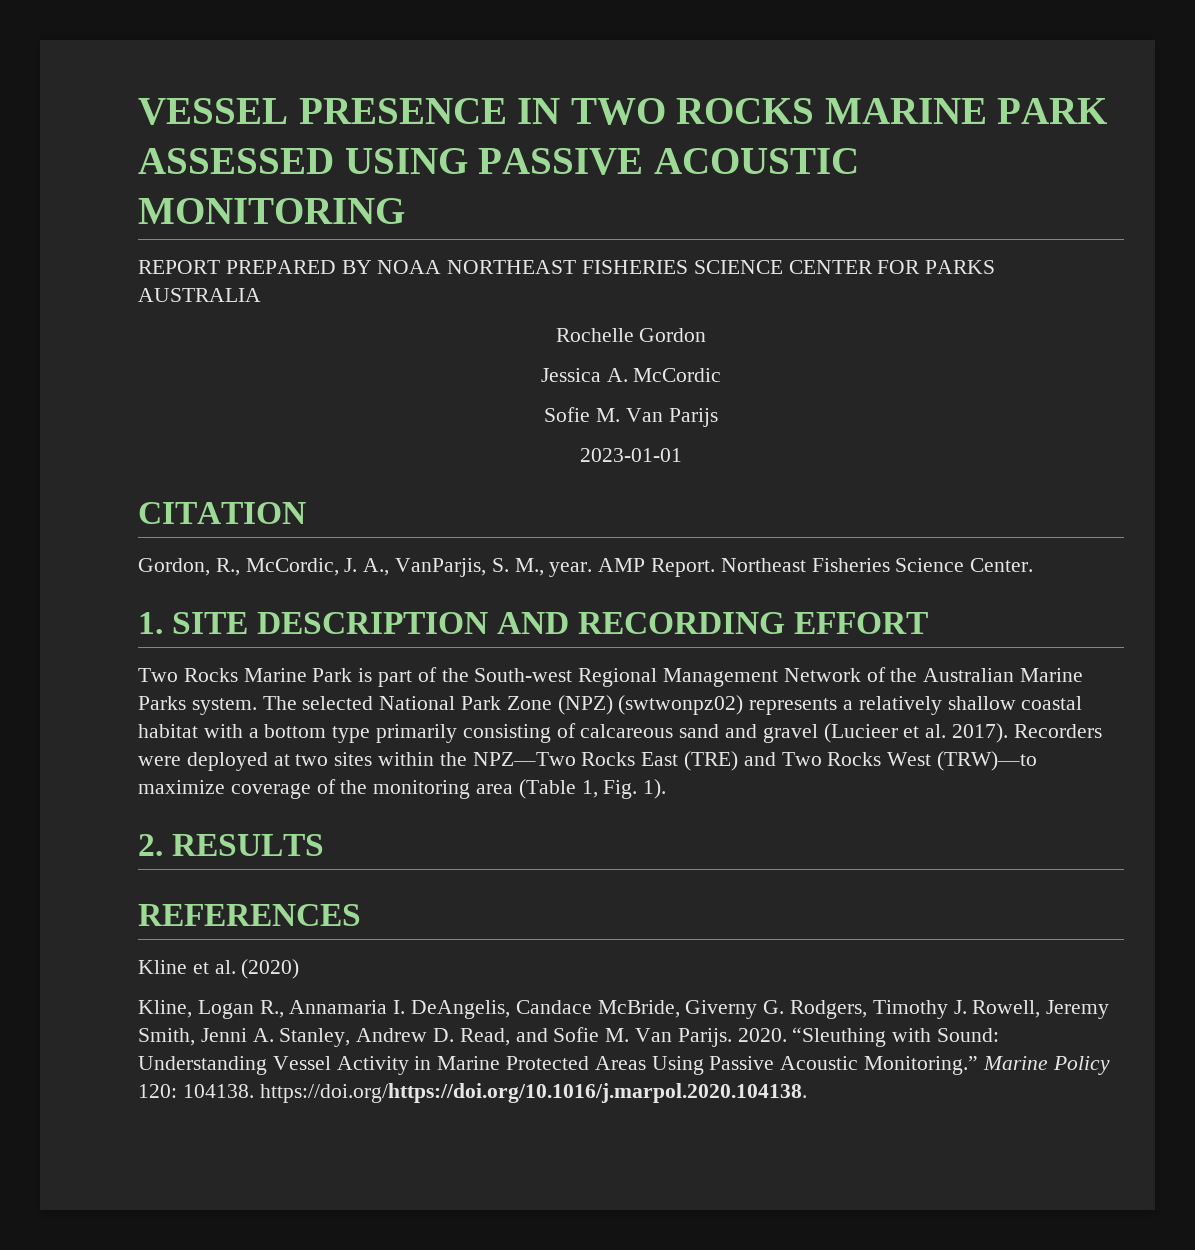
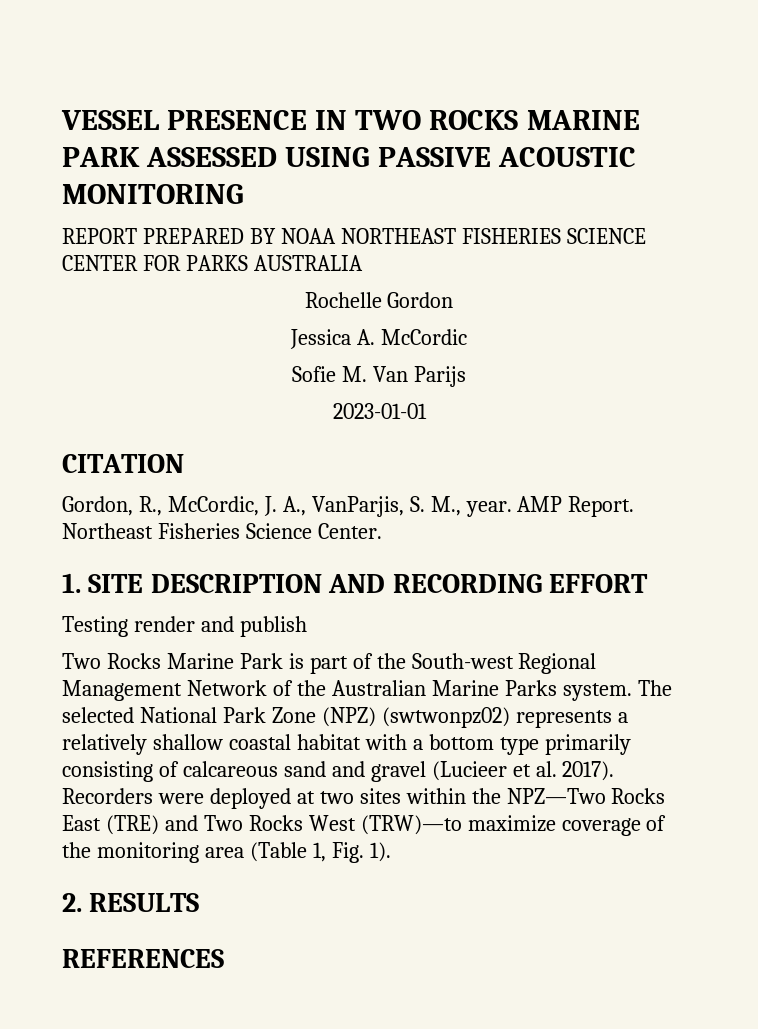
+ Testing render and publish
- Kline et al. (2020)
- Kline, Logan R., Annamaria I. DeAngelis, Candace McBride, Giverny G. Rodgers, Timothy J. Rowell, Jeremy Smith, Jenni A. Stanley, Andrew D. Read, and Sofie M. Van Parijs. 2020. “Sleuthing with Sound: Understanding Vessel Activity in Marine Protected Areas Using Passive Acoustic Monitoring.” Marine Policy 120: 104138. https://doi.org/https://doi.org/10.1016/j.marpol.2020.104138.

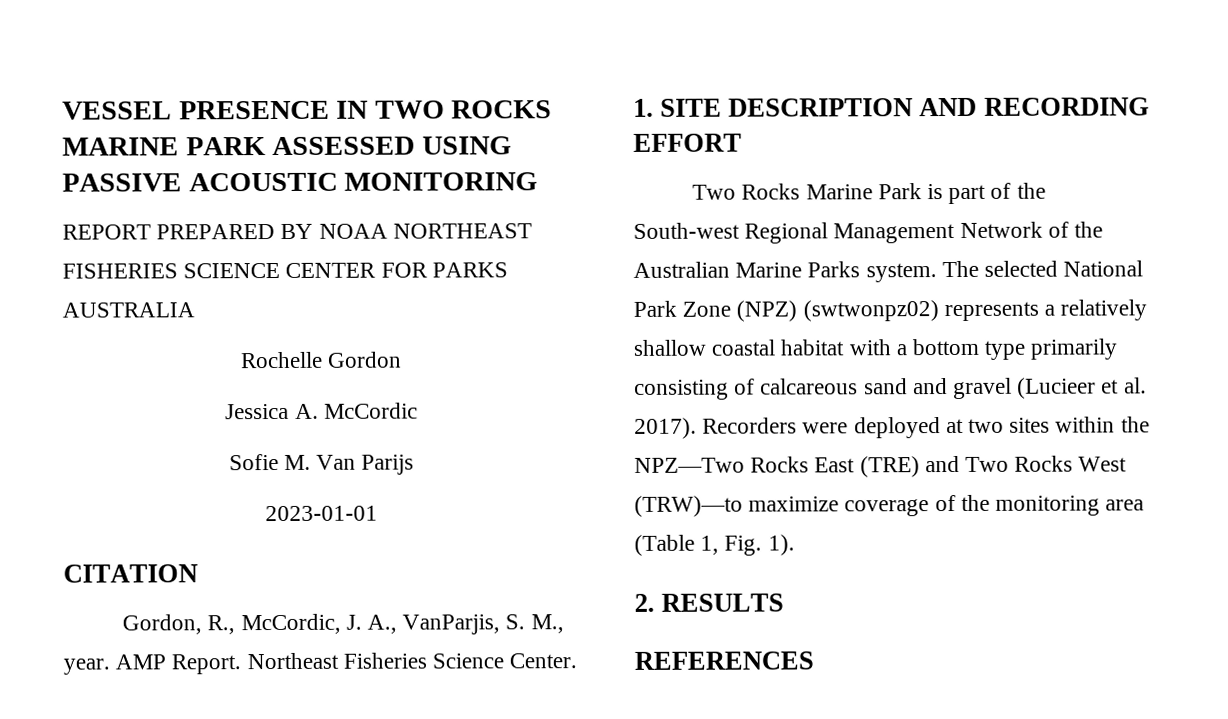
- Testing render and publish

